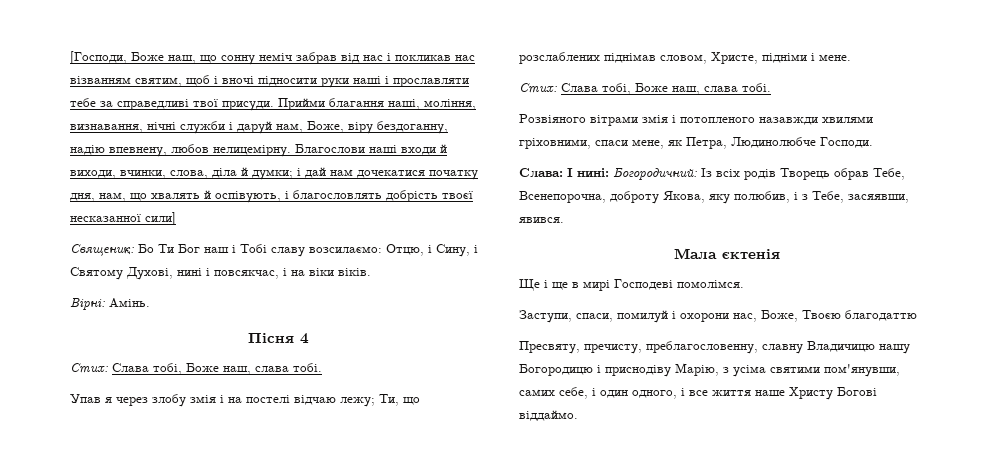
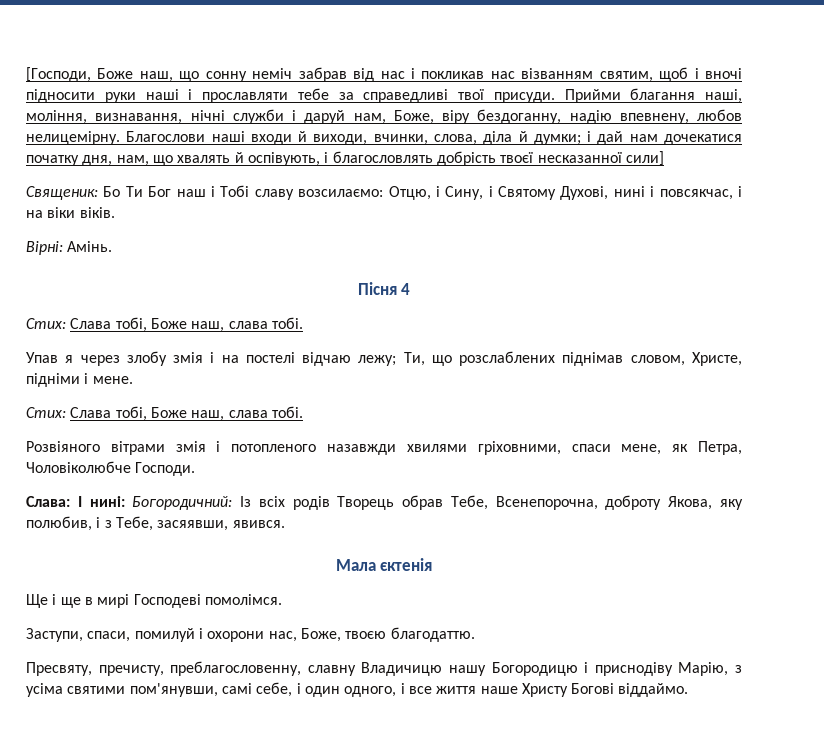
- Розвіяного вітрами змія і потопленого назавжди хвилями гріховними, спаси мене, як Петра, Людинолюбче Господи.
+ Розвіяного вітрами змія і потопленого назавжди хвилями гріховними, спаси мене, як Петра, Чоловіколюбче Господи.
- Заступи, спаси, помилуй і охорони нас, Боже, Твоєю благодаттю
+ Заступи, спаси, помилуй і охорони нас, Боже, твоєю благодаттю.
- Пресвяту, пречисту, преблагословенну, славну Владичицю нашу Богородицю і приснодіву Марію, з усіма святими пом'янувши, самих себе, і один одного, і все життя наше Христу Богові віддаймо.
+ Пресвяту, пречисту, преблагословенну, славну Владичицю нашу Богородицю і приснодіву Марію, з усіма святими пом'янувши, самі себе, і один одного, і все життя наше Христу Богові віддаймо.

